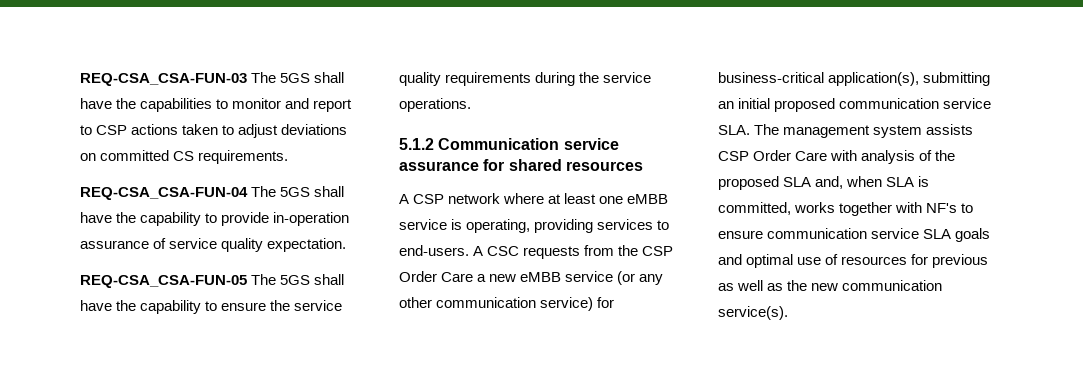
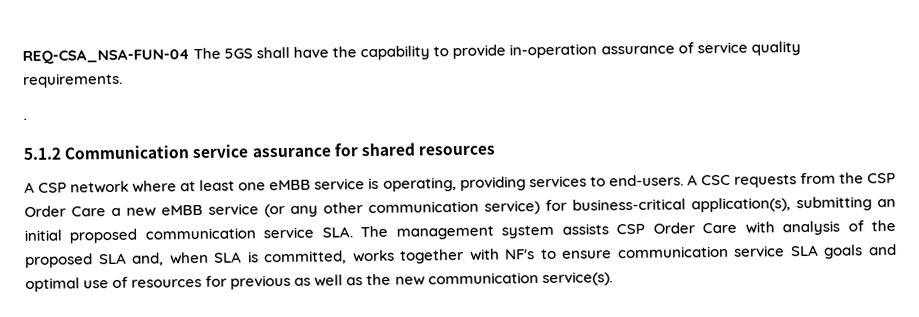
- REQ-CSA_CSA-FUN-03 The 5GS shall have the capabilities to monitor and report to CSP actions taken to adjust deviations on committed CS requirements.
- REQ-CSA_CSA-FUN-04 The 5GS shall have the capability to provide in-operation assurance of service quality expectation.
- REQ-CSA_CSA-FUN-05 The 5GS shall have the capability to ensure the service quality requirements during the service operations.
+ REQ-CSA_NSA-FUN-04 The 5GS shall have the capability to provide in-operation assurance of service quality requirements.
+ .

